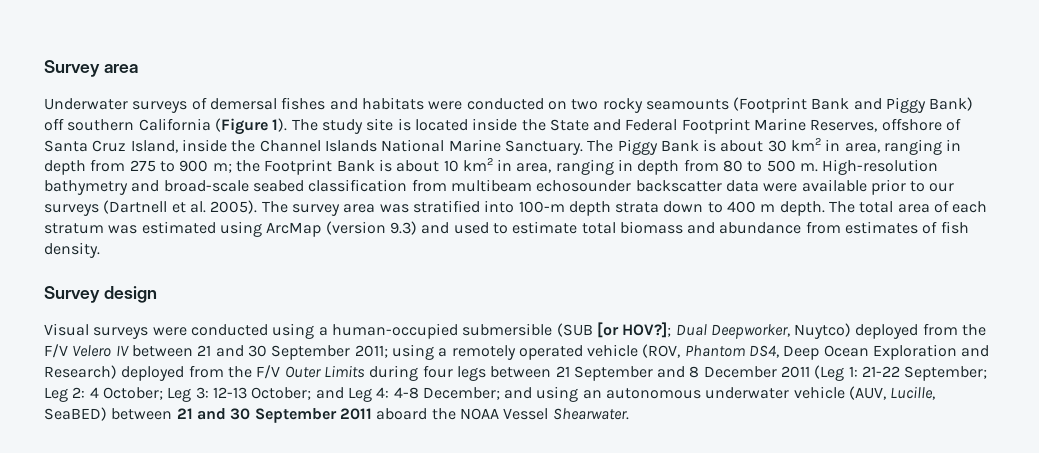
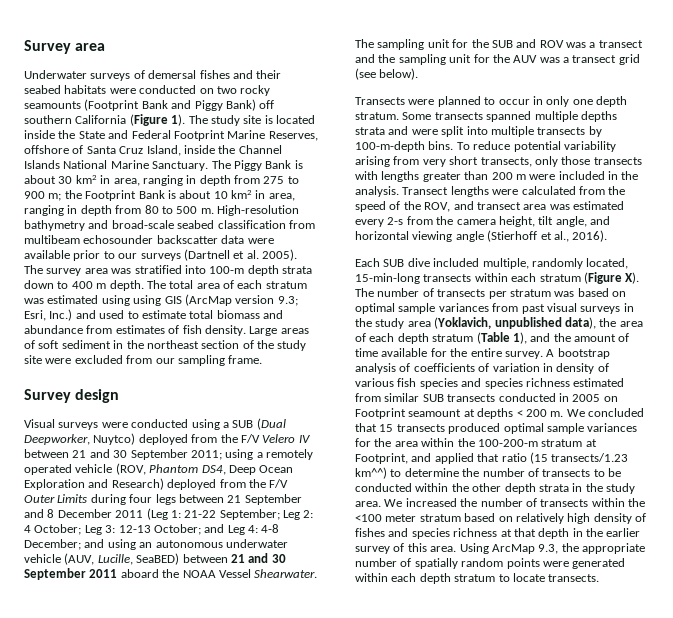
- Underwater surveys of demersal fishes and habitats were conducted on two rocky seamounts (Footprint Bank and Piggy Bank) off southern California (Figure 1).
+ Underwater surveys of demersal fishes and their seabed habitats were conducted on two rocky seamounts (Footprint Bank and Piggy Bank) off southern California (Figure 1).
- The total area of each stratum was estimated using ArcMap (version 9.3) and used to estimate total biomass and abundance from estimates of fish density.
+ The total area of each stratum was estimated using using GIS (ArcMap version 9.3; Esri, Inc.) and used to estimate total biomass and abundance from estimates of fish density. Large areas of soft sediment in the northeast section of the study site were excluded from our sampling frame.
- Visual surveys were conducted using a human-occupied submersible (SUB [or HOV?]; Dual Deepworker, Nuytco) deployed from the F/V Velero IV between 21 and 30 September 2011;
+ Visual surveys were conducted using a SUB (Dual Deepworker, Nuytco) deployed from the F/V Velero IV between 21 and 30 September 2011;
+ The sampling unit for the SUB and ROV was a transect and the sampling unit for the AUV was a transect grid (see below).
+ Transects were planned to occur in only one depth stratum. Some transects spanned multiple depths strata and were split into multiple transects by 100-m-depth bins. To reduce potential variability arising from very short transects, only those transects with lengths greater than 200 m were included in the analysis. Transect lengths were calculated from the speed of the ROV, and transect area was estimated every 2-s from the camera height, tilt angle, and horizontal viewing angle (Stierhoff et al., 2016).
+ Each SUB dive included multiple, randomly located, 15-min-long transects within each stratum (Figure X). The number of transects per stratum was based on optimal sample variances from past visual surveys in the study area (Yoklavich, unpublished data), the area of each depth stratum (Table 1), and the amount of time available for the entire survey. A bootstrap analysis of coefficients of variation in density of various fish species and species richness estimated from similar SUB transects conducted in 2005 on Footprint seamount at depths < 200 m. We concluded that 15 transects produced optimal sample variances for the area within the 100-200-m stratum at Footprint, and applied that ratio (15 transects/1.23 km^^) to determine the number of transects to be conducted within the other depth strata in the study area. We increased the number of transects within the <100 meter stratum based on relatively high density of fishes and species richness at that depth in the earlier survey of this area. Using ArcMap 9.3, the appropriate number of spatially random points were generated within each depth stratum to locate transects.

